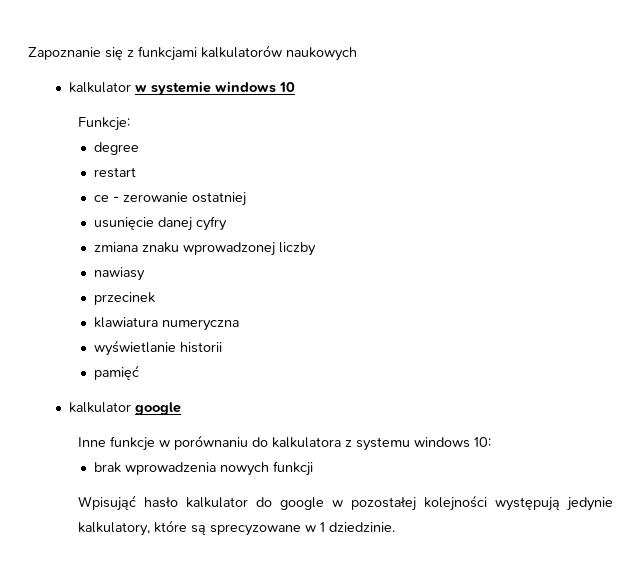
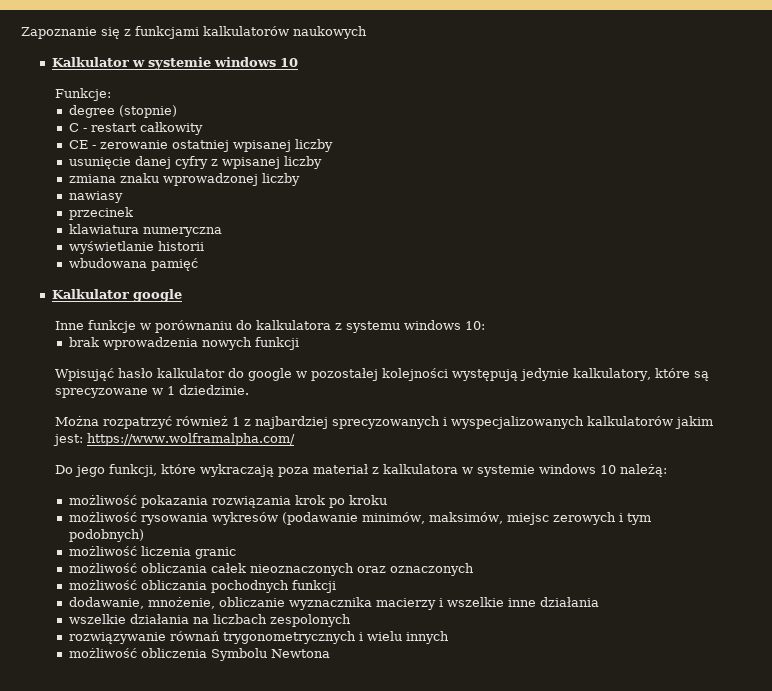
- kalkulator w systemie windows 10
+ Kalkulator w systemie windows 10
- degree
- restart
- ce - zerowanie ostatniej
+ degree (stopnie)
+ C - restart całkowity
+ CE - zerowanie ostatniej wpisanej liczby
- usunięcie danej cyfry
+ usunięcie danej cyfry z wpisanej liczby
- pamięć
+ wbudowana pamięć
- kalkulator google
+ Kalkulator google
+ Można rozpatrzyć również 1 z najbardziej sprecyzowanych i wyspecjalizowanych kalkulatorów jakim jest: https://www.wolframalpha.com/
+ Do jego funkcji, które wykraczają poza materiał z kalkulatora w systemie windows 10 należą:
+ możliwość pokazania rozwiązania krok po kroku
+ możliwość rysowania wykresów (podawanie minimów, maksimów, miejsc zerowych i tym podobnych)
+ możliwość liczenia granic
+ możliwość obliczania całek nieoznaczonych oraz oznaczonych
+ możliwość obliczania pochodnych funkcji
+ dodawanie, mnożenie, obliczanie wyznacznika macierzy i wszelkie inne działania
+ wszelkie działania na liczbach zespolonych
+ rozwiązywanie równań trygonometrycznych i wielu innych
+ możliwość obliczenia Symbolu Newtona

